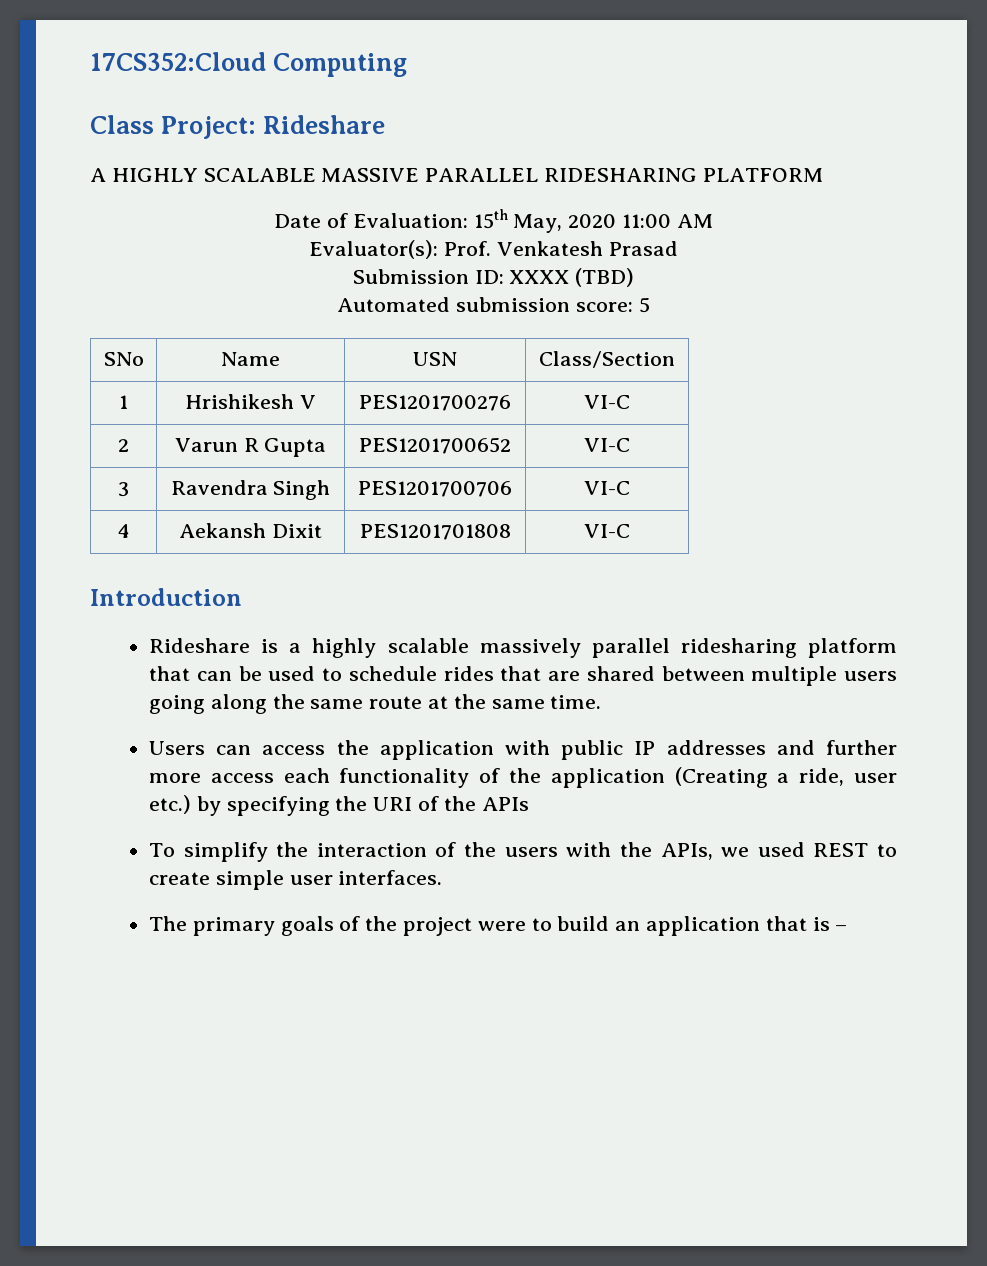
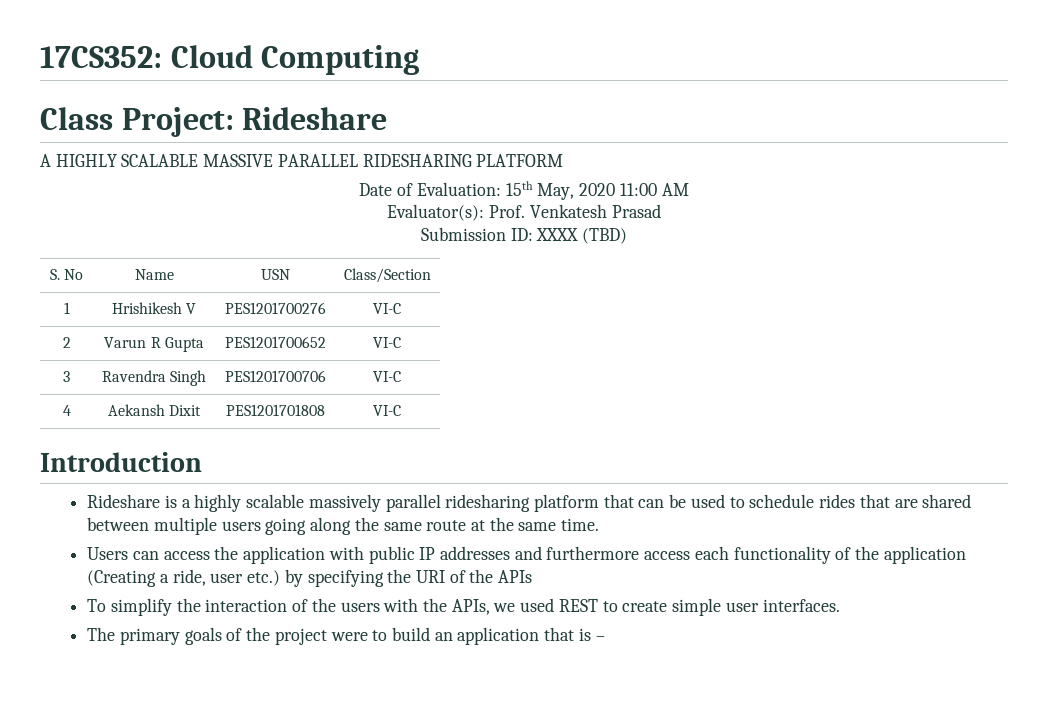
- 17CS352:Cloud Computing
+ 17CS352: Cloud Computing
- Automated submission score: 5
- SNo | Name | USN | Class/Section
+ S. No | Name | USN | Class/Section
- Users can access the application with public IP addresses and further more access each functionality of the application (Creating a ride, user etc.) by specifying the URI of the APIs
+ Users can access the application with public IP addresses and furthermore access each functionality of the application (Creating a ride, user etc.) by specifying the URI of the APIs

